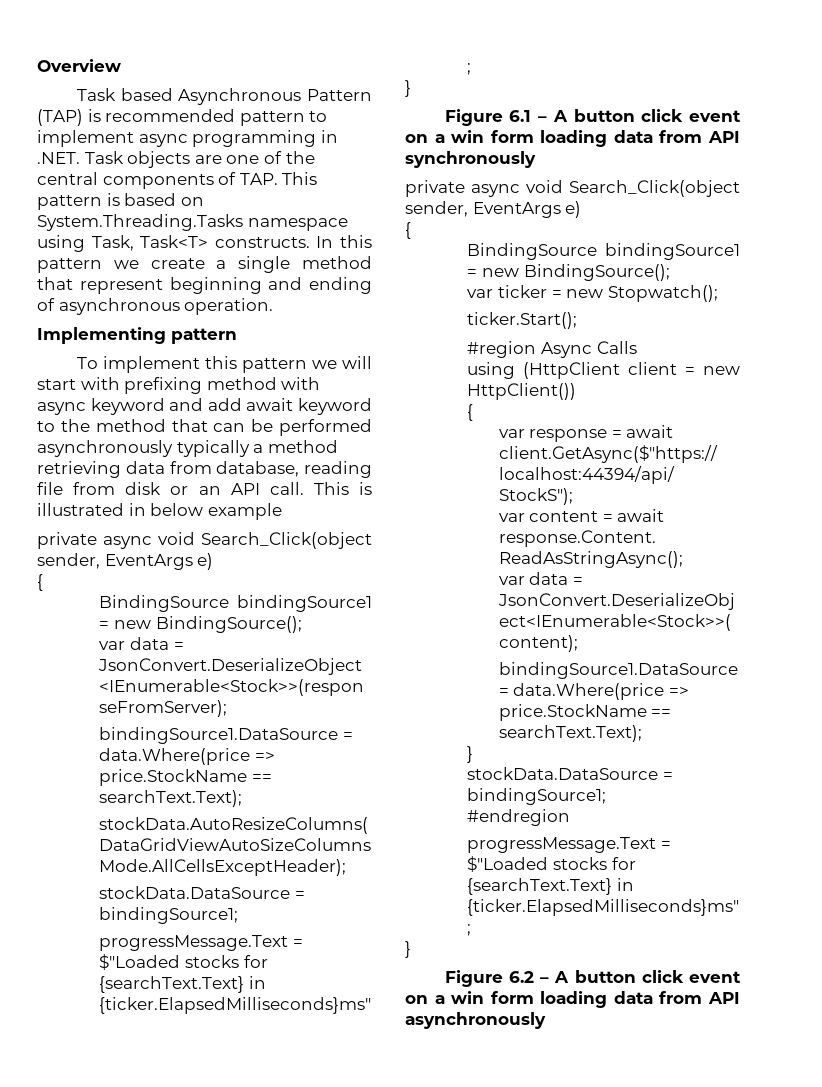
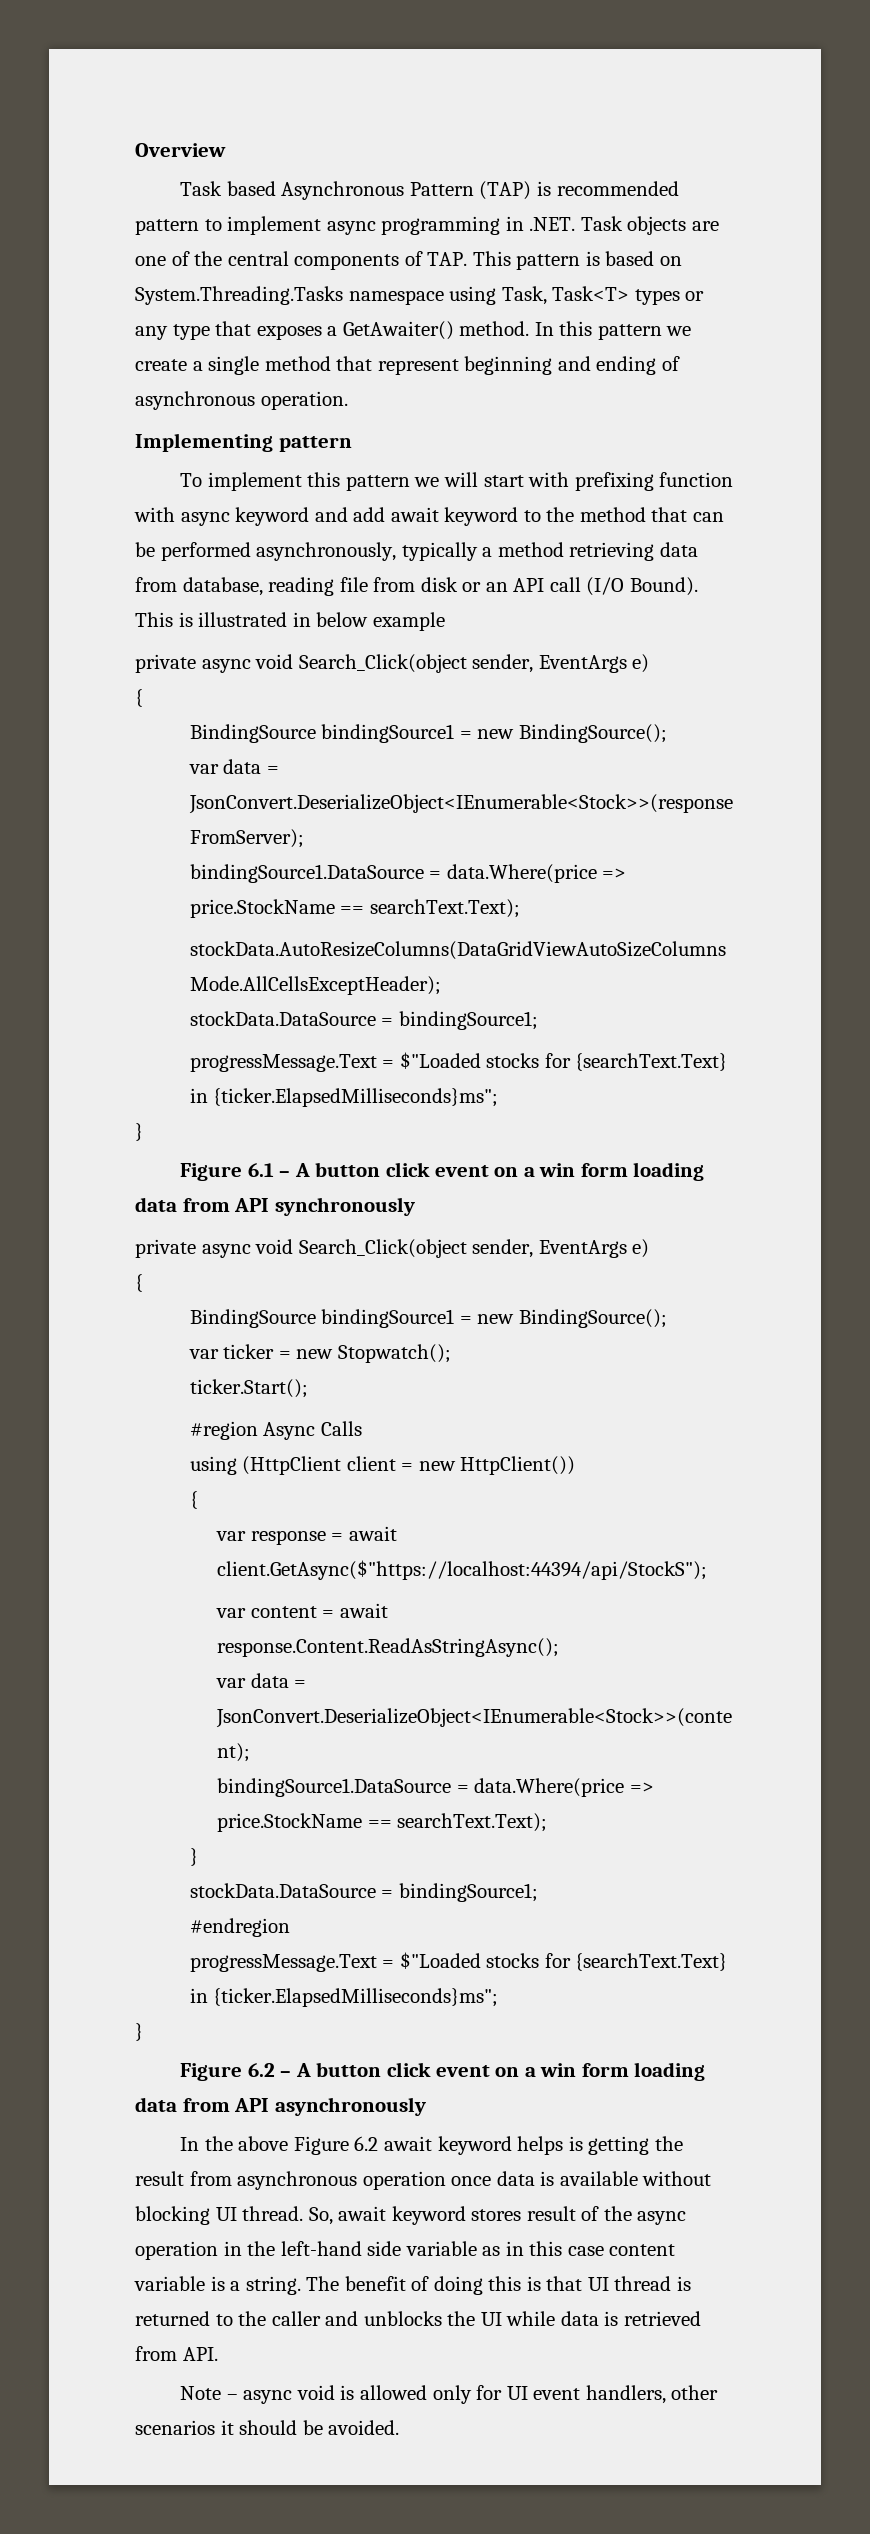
- Task based Asynchronous Pattern (TAP) is recommended pattern to implement async programming in .NET. Task objects are one of the central components of TAP. This pattern is based on System.Threading.Tasks namespace using Task, Task<T> constructs.
+ Task based Asynchronous Pattern (TAP) is recommended pattern to implement async programming in .NET. Task objects are one of the central components of TAP. This pattern is based on System.Threading.Tasks namespace using Task, Task<T> types or any type that exposes a GetAwaiter() method.
- To implement this pattern we will start with prefixing method with async keyword and add await keyword to the method that can be performed asynchronously typically a method retrieving data from database, reading file from disk or an API call.
+ To implement this pattern we will start with prefixing function with async keyword and add await keyword to the method that can be performed asynchronously, typically a method retrieving data from database, reading file from disk or an API call (I/O Bound).
+ In the above Figure 6.2 await keyword helps is getting the result from asynchronous operation once data is available without blocking UI thread. So, await keyword stores result of the async operation in the left-hand side variable as in this case content variable is a string. The benefit of doing this is that UI thread is returned to the caller and unblocks the UI while data is retrieved from API.
+ Note – async void is allowed only for UI event handlers, other scenarios it should be avoided.

